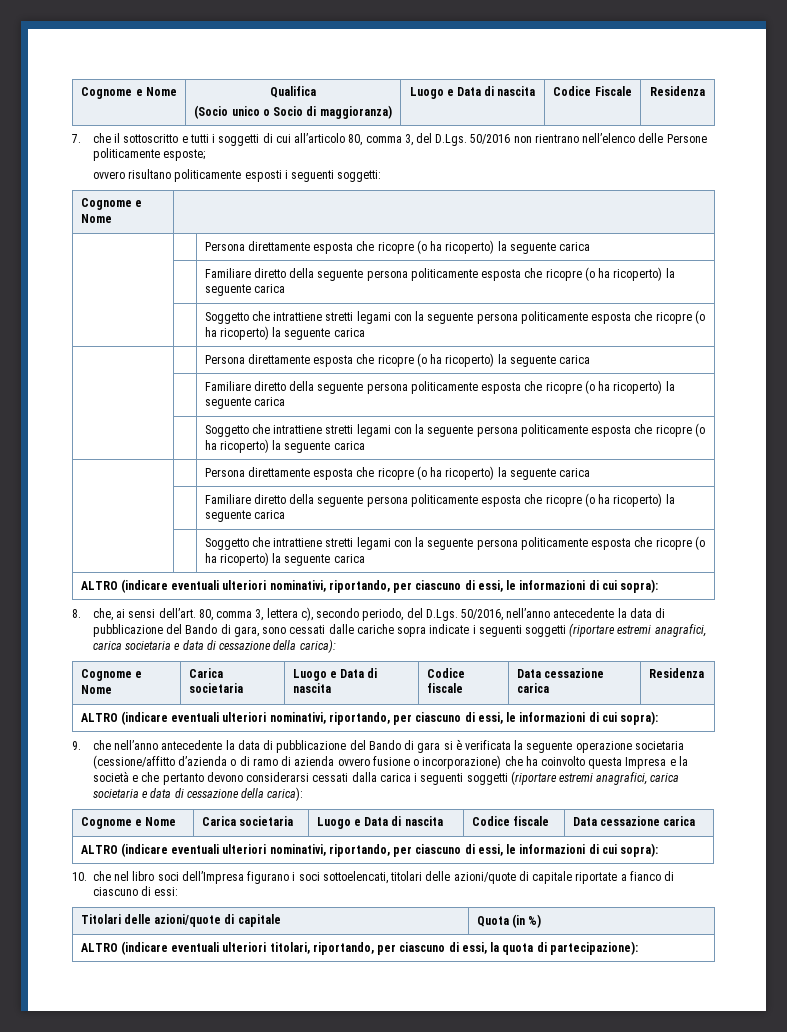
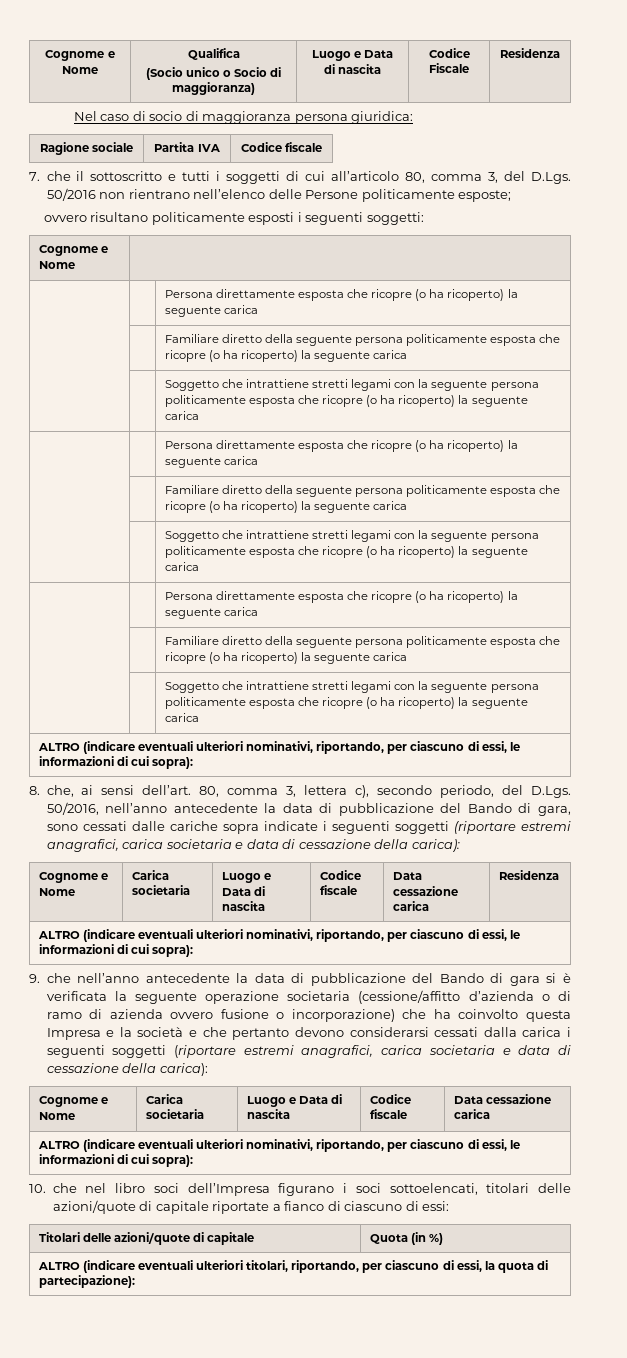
+ Nel caso di socio di maggioranza persona giuridica:
+ Ragione sociale | Partita IVA | Codice fiscale

